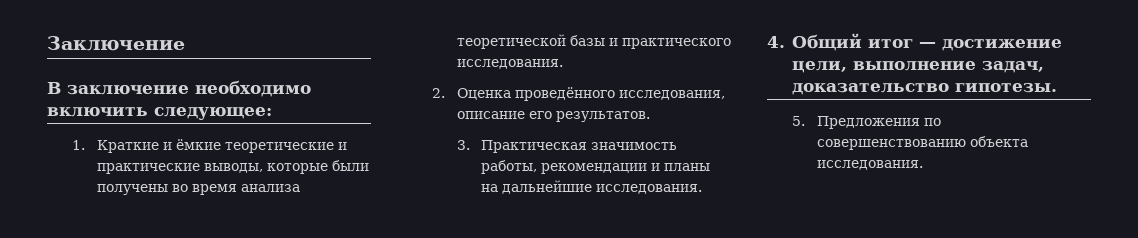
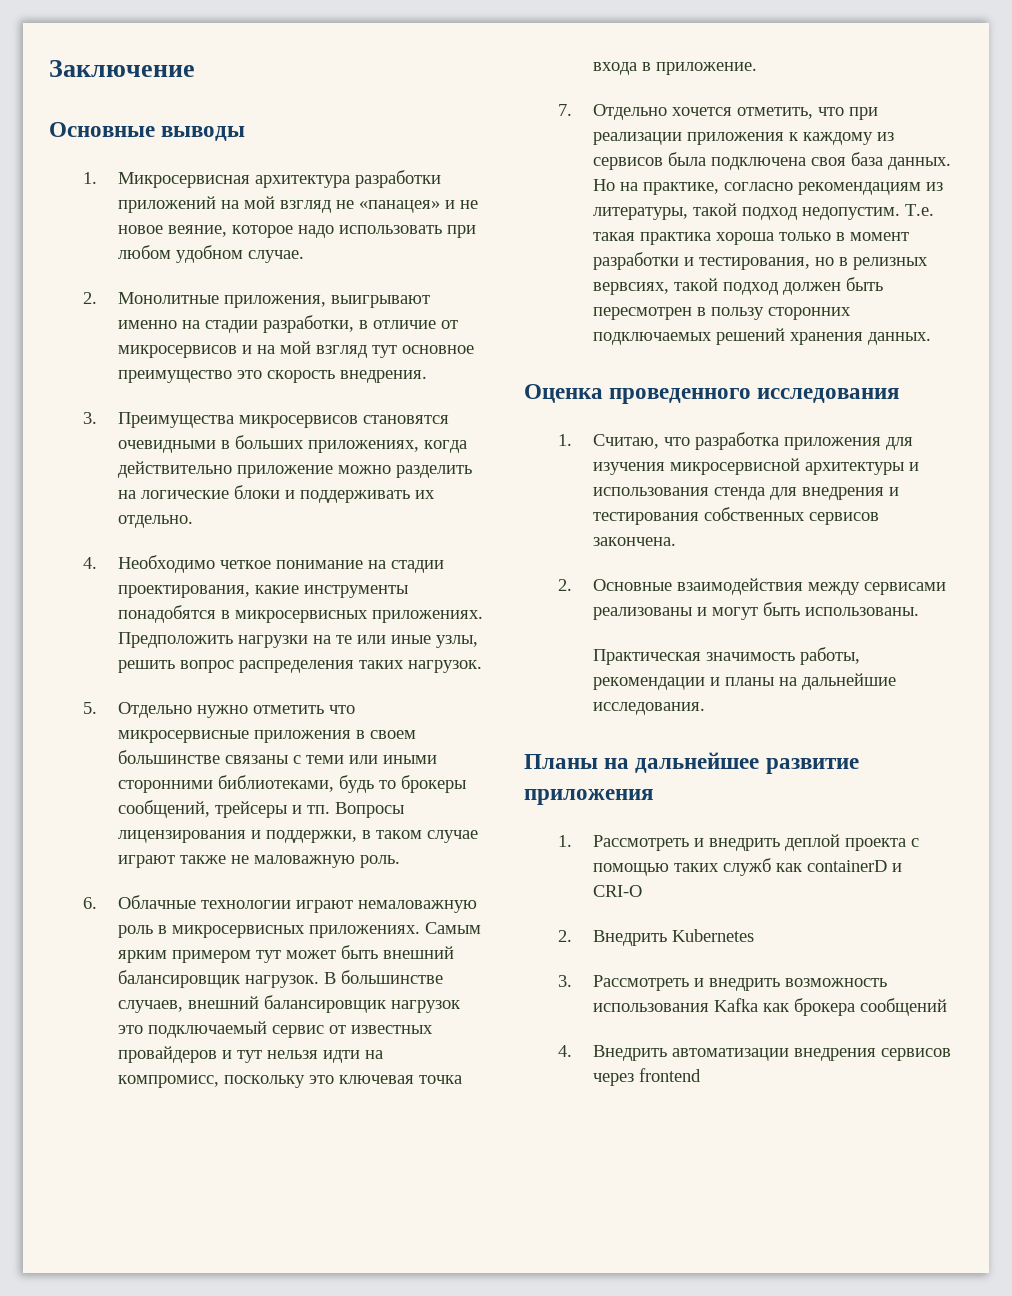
- В заключение необходимо включить следующее:
- 1. Краткие и ёмкие теоретические и практические выводы, которые были получены во время анализа теоретической базы и практического исследования.
- 2. Оценка проведённого исследования, описание его результатов.
- 3. Практическая значимость работы, рекомендации и планы на дальнейшие исследования.
+ Основные выводы
+ 1. Микросервисная архитектура разработки приложений на мой взгляд не «панацея» и не новое веяние, которое надо использовать при любом удобном случае.
+ 2. Монолитные приложения, выигрывают именно на стадии разработки, в отличие от микросервисов и на мой взгляд тут основное преимущество это скорость внедрения.
+ 3. Преимущества микросервисов становятся очевидными в больших приложениях, когда действительно приложение можно разделить на логические блоки и поддерживать их отдельно.
+ 4. Необходимо четкое понимание на стадии проектирования, какие инструменты понадобятся в микросервисных приложениях. Предположить нагрузки на те или иные узлы, решить вопрос распределения таких нагрузок.
+ 5. Отдельно нужно отметить что микросервисные приложения в своем большинстве связаны с теми или иными сторонними библиотеками, будь то брокеры сообщений, трейсеры и тп. Вопросы лицензирования и поддержки, в таком случае играют также не маловажную роль.
+ 6. Облачные технологии играют немаловажную роль в микросервисных приложениях. Самым ярким примером тут может быть внешний балансировщик нагрузок. В большинстве случаев, внешний балансировщик нагрузок это подключаемый сервис от известных провайдеров и тут нельзя идти на компромисс, поскольку это ключевая точка входа в приложение.
+ 7. Отдельно хочется отметить, что при реализации приложения к каждому из сервисов была подключена своя база данных. Но на практике, согласно рекомендациям из литературы, такой подход недопустим. Т.е. такая практика хороша только в момент разработки и тестирования, но в релизных вервсиях, такой подход должен быть пересмотрен в пользу сторонних подключаемых решений хранения данных.
+ Оценка проведенного исследования
+ 1. Считаю, что разработка приложения для изучения микросервисной архитектуры и использования стенда для внедрения и тестирования собственных сервисов закончена.
+ 2. Основные взаимодействия между сервисами реализованы и могут быть использованы.
+ Практическая значимость работы, рекомендации и планы на дальнейшие исследования.
- 4. Общий итог — достижение цели, выполнение задач, доказательство гипотезы.
- 5. Предложения по совершенствованию объекта исследования.
+ Планы на дальнейшее развитие приложения
+ 1. Рассмотреть и внедрить деплой проекта с помощью таких служб как containerD и
+ CRI-O
+ 2. Внедрить Kubernetes
+ 3. Рассмотреть и внедрить возможность использования Kafka как брокера сообщений
+ 4. Внедрить автоматизации внедрения сервисов через frontend

